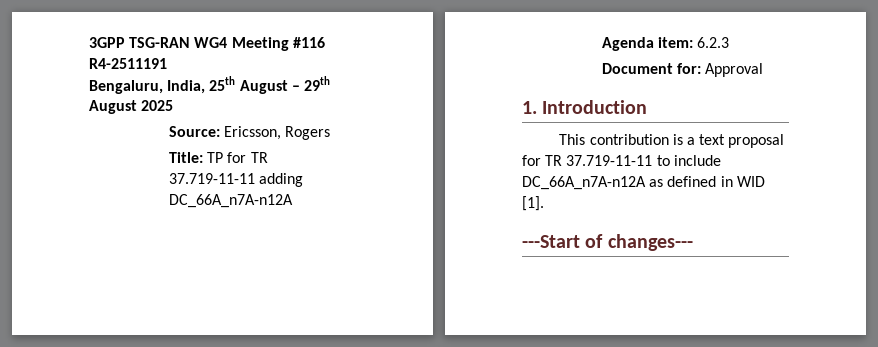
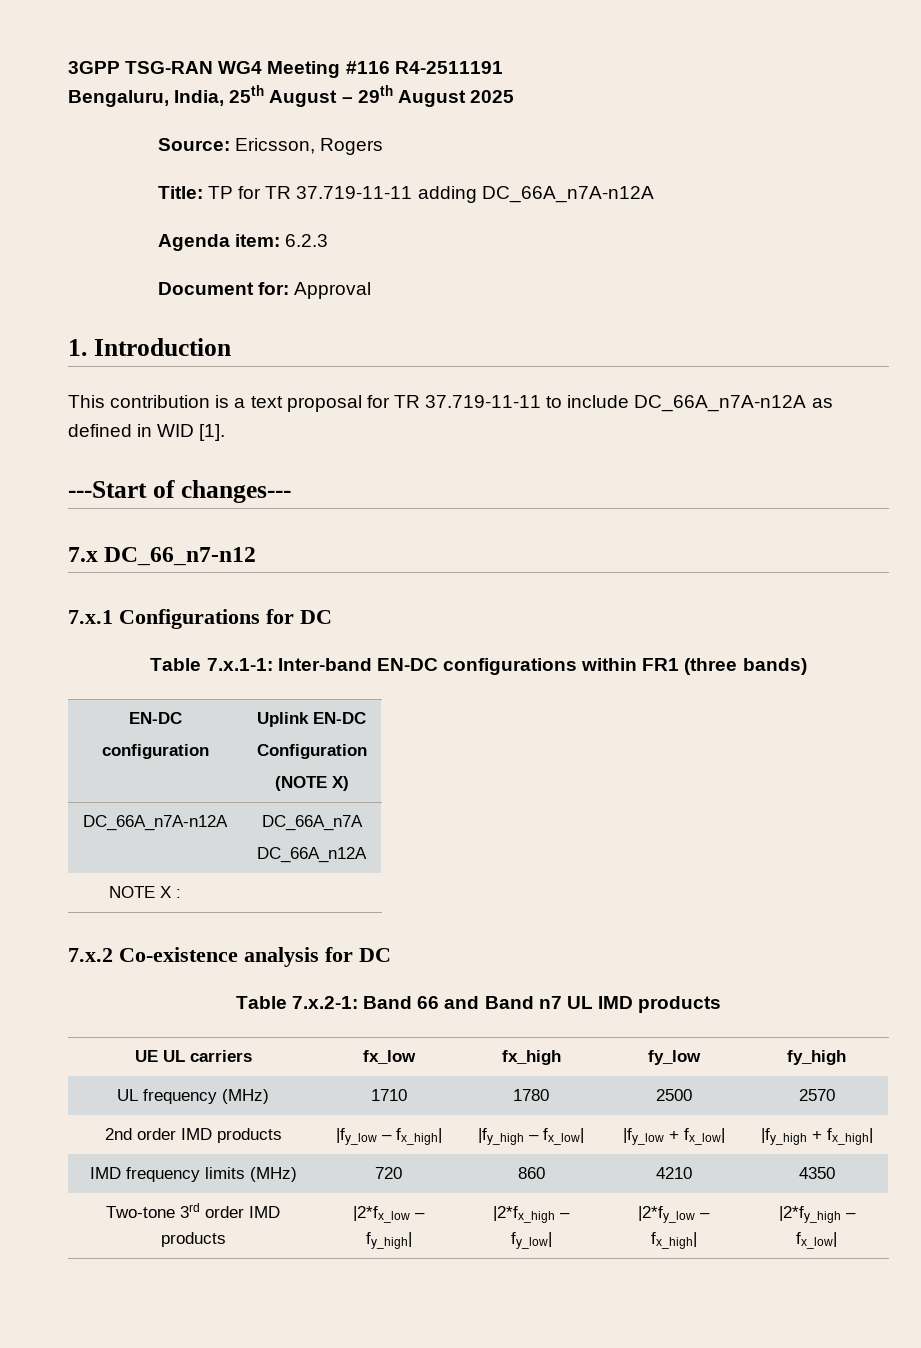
+ 7.x DC_66_n7-n12
+ 7.x.1 Configurations for DC
+ Table 7.x.1-1: Inter-band EN-DC configurations within FR1 (three bands)
+ EN-DC
+ configuration | Uplink EN-DC
+ Configuration
+ (NOTE X)
+ DC_66A_n7A-n12A | DC_66A_n7A
+ DC_66A_n12A
+ NOTE X :
+ 7.x.2 Co-existence analysis for DC
+ Table 7.x.2-1: Band 66 and Band n7 UL IMD products
+ UE UL carriers | fx_low | fx_high | fy_low | fy_high
+ UL frequency (MHz) | 1710 | 1780 | 2500 | 2570
+ 2nd order IMD products | |fy_low – fx_high| | |fy_high – fx_low| | |fy_low + fx_low| | |fy_high + fx_high|
+ IMD frequency limits (MHz) | 720 | 860 | 4210 | 4350
+ Two-tone 3rd order IMD products | |2*fx_low – fy_high| | |2*fx_high – fy_low| | |2*fy_low – fx_high| | |2*fy_high – fx_low|

